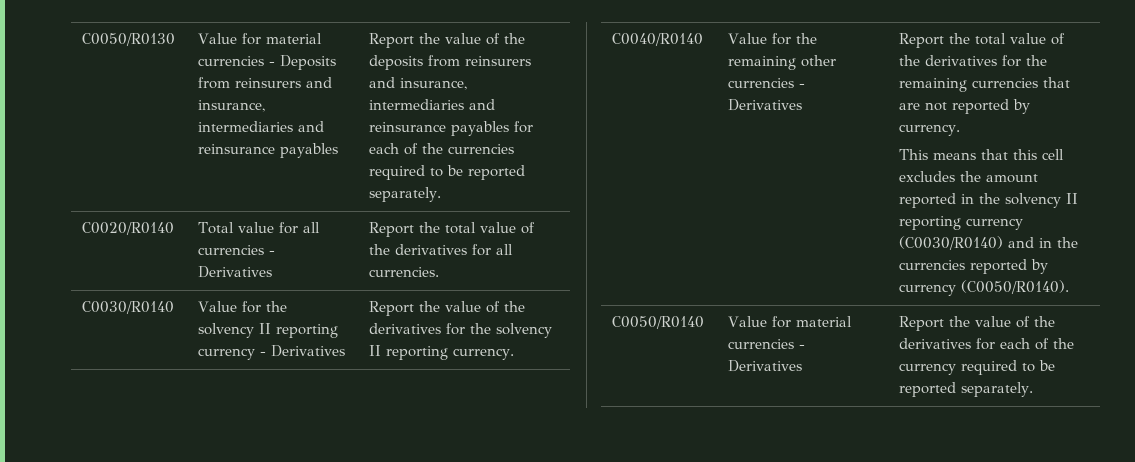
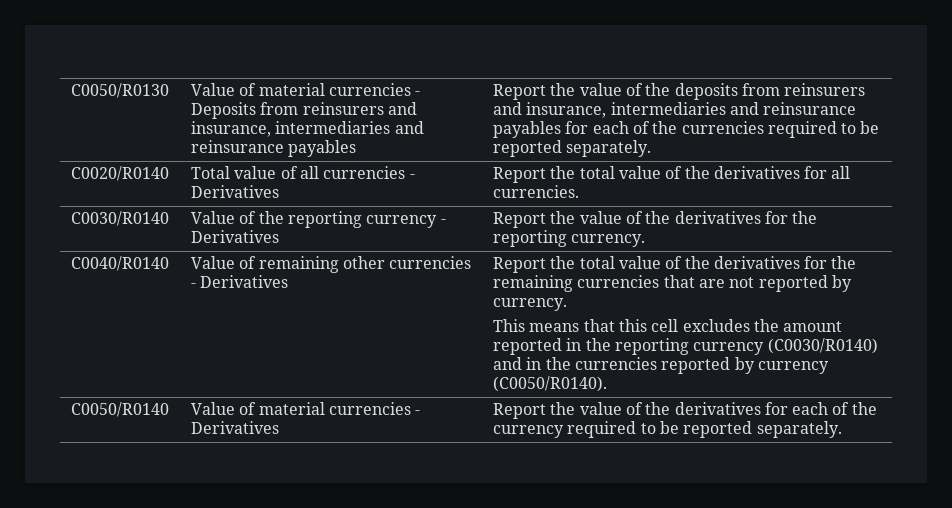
- C0050/R0130 | Value for material currencies - Deposits from reinsurers and insurance, intermediaries and reinsurance payables | Report the value of the deposits from reinsurers and insurance, intermediaries and reinsurance payables for each of the currencies required to be reported separately.
+ C0050/R0130 | Value of material currencies - Deposits from reinsurers and insurance, intermediaries and reinsurance payables | Report the value of the deposits from reinsurers and insurance, intermediaries and reinsurance payables for each of the currencies required to be reported separately.
- C0020/R0140 | Total value for all currencies - Derivatives | Report the total value of the derivatives for all currencies.
+ C0020/R0140 | Total value of all currencies - Derivatives | Report the total value of the derivatives for all currencies.
- C0030/R0140 | Value for the solvency II reporting currency - Derivatives | Report the value of the derivatives for the solvency II reporting currency.
+ C0030/R0140 | Value of the reporting currency - Derivatives | Report the value of the derivatives for the reporting currency.
- Value for the remaining other currencies - Derivatives
+ Value of remaining other currencies - Derivatives
- This means that this cell excludes the amount reported in the solvency II reporting currency (C0030/R0140) and in the currencies reported by currency (C0050/R0140).
+ This means that this cell excludes the amount reported in the reporting currency (C0030/R0140) and in the currencies reported by currency (C0050/R0140).
- C0050/R0140 | Value for material currencies - Derivatives | Report the value of the derivatives for each of the currency required to be reported separately.
+ C0050/R0140 | Value of material currencies - Derivatives | Report the value of the derivatives for each of the currency required to be reported separately.

